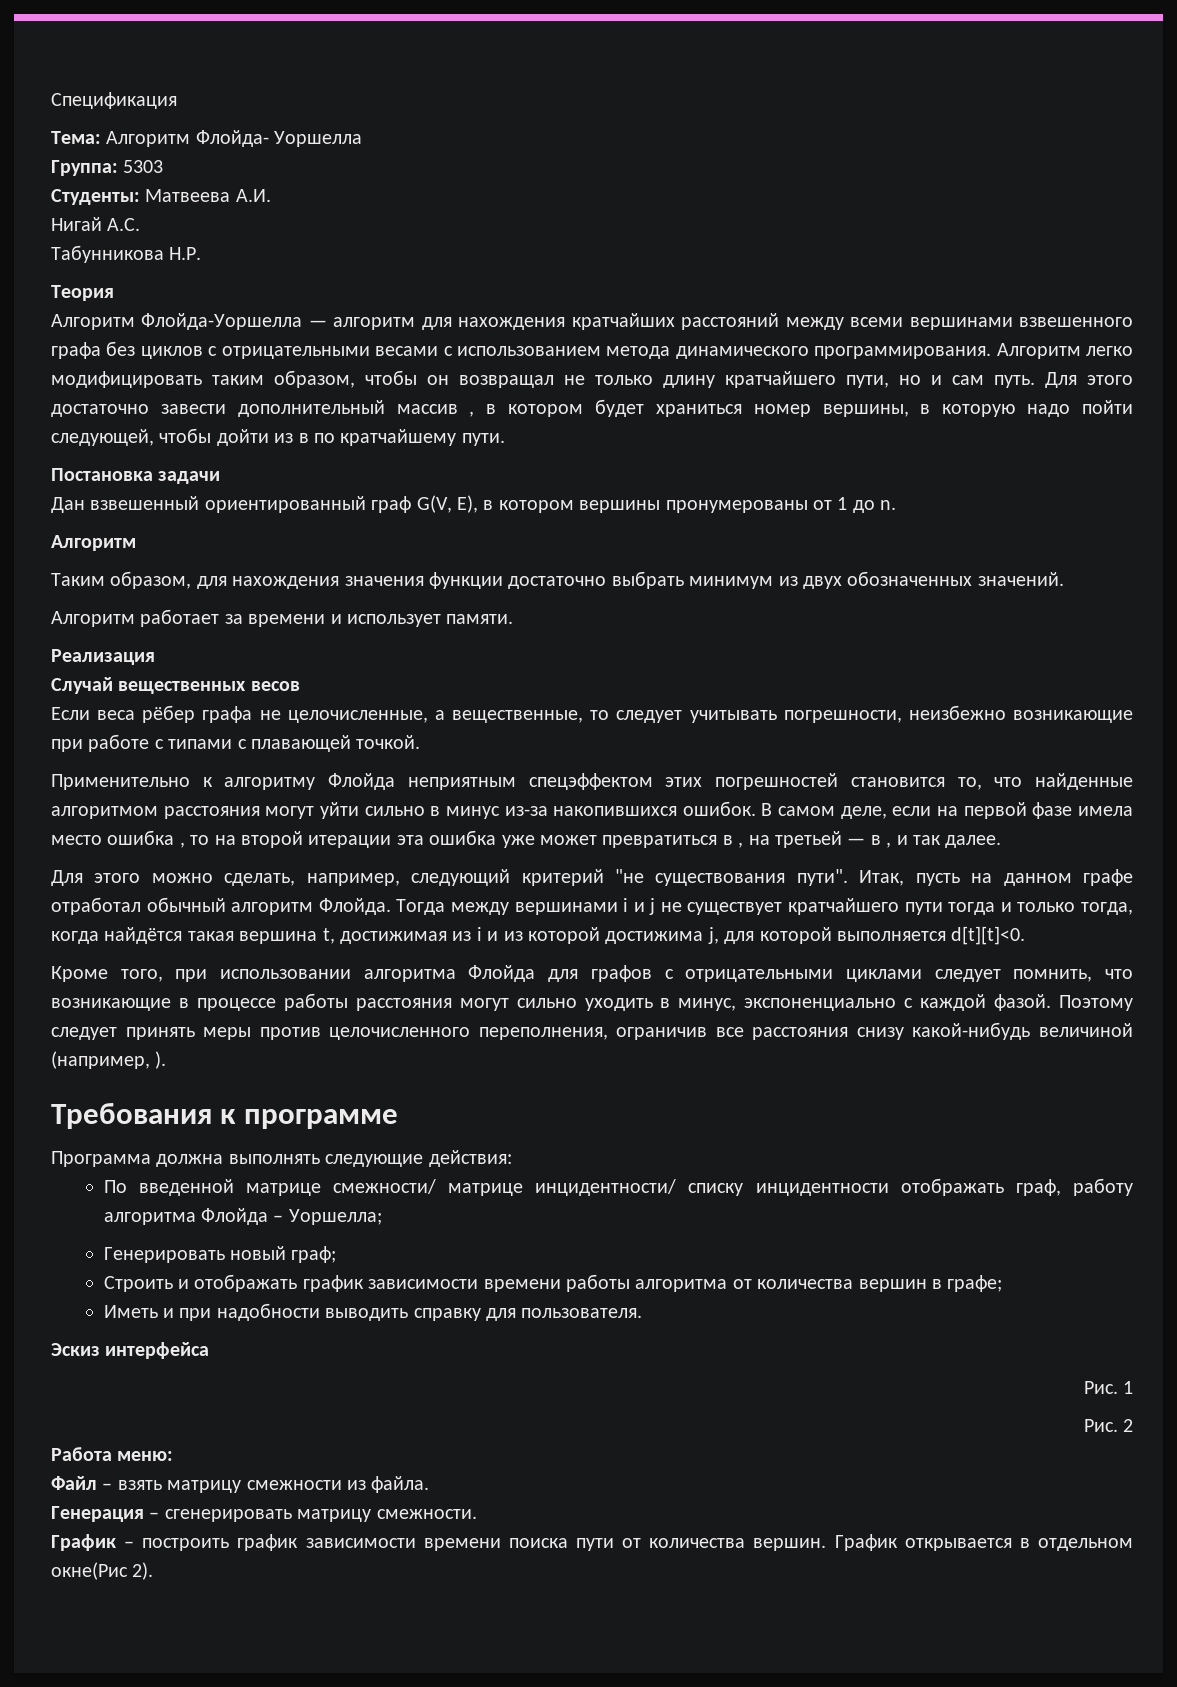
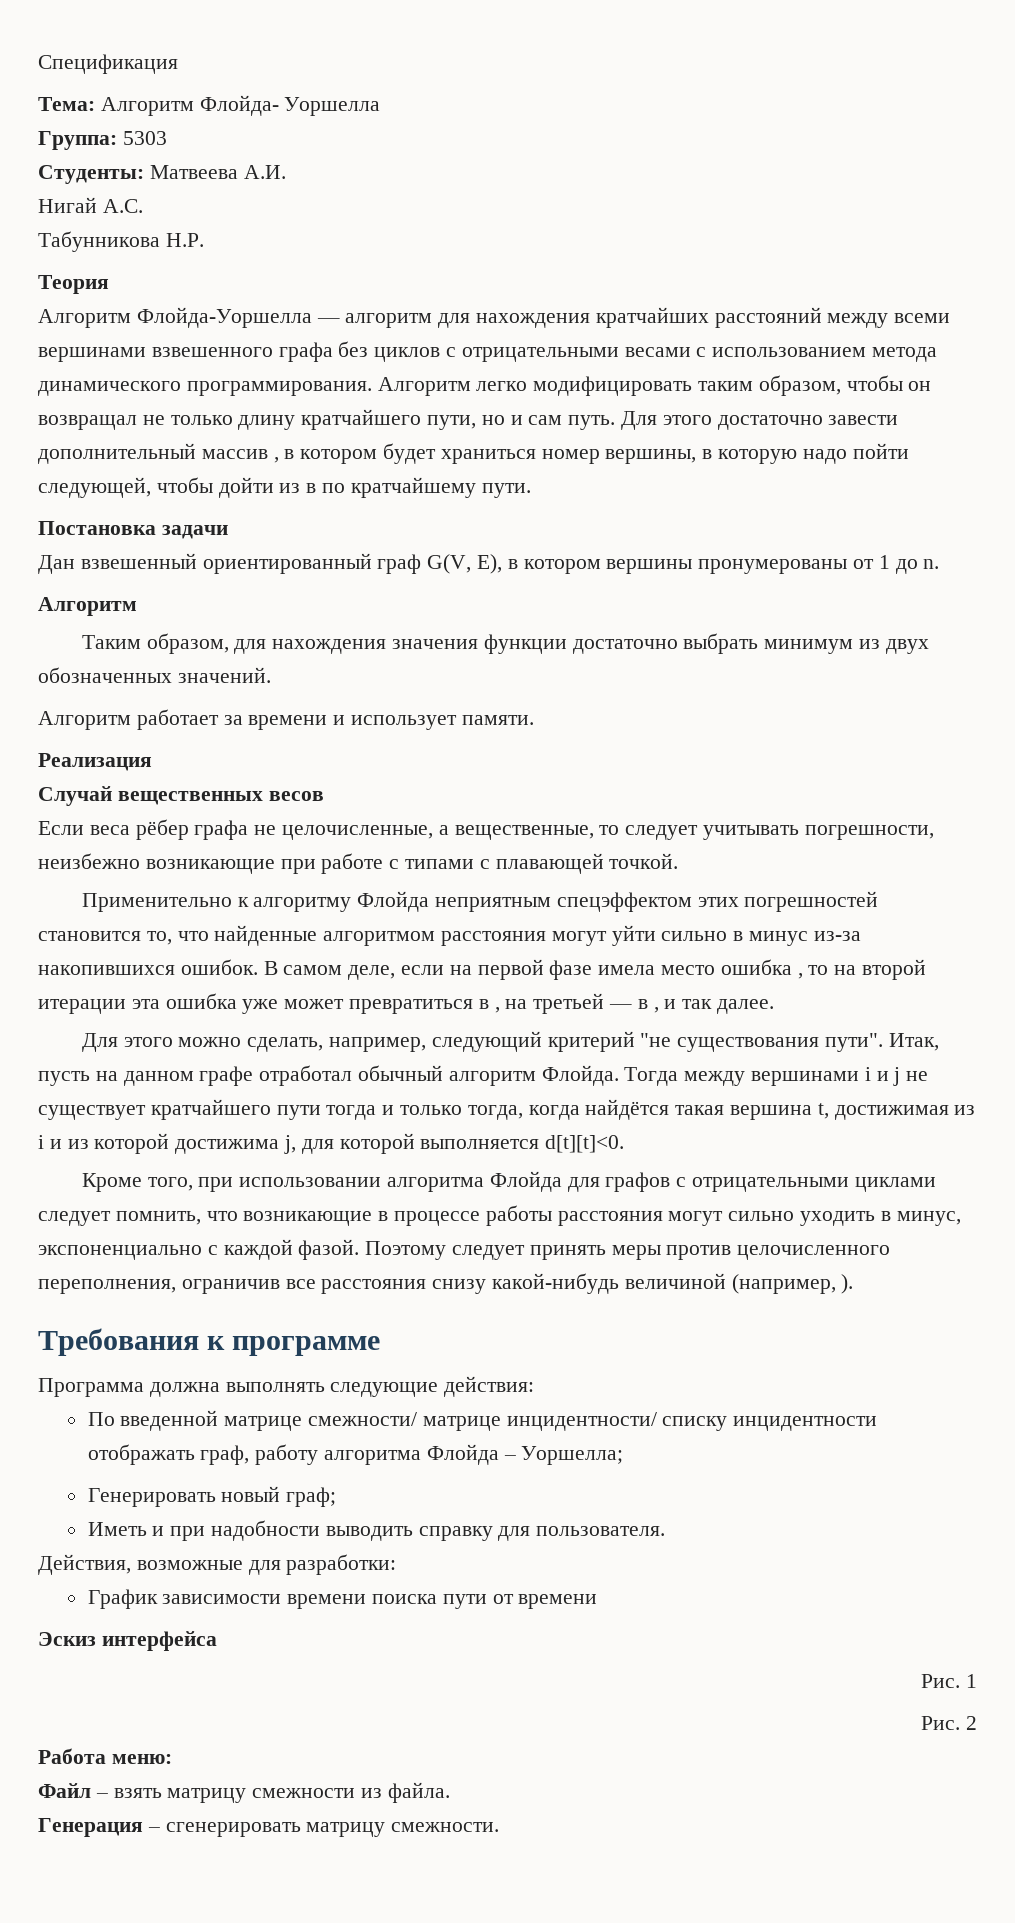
- Строить и отображать график зависимости времени работы алгоритма от количества вершин в графе;
+ Действия, возможные для разработки:
+ График зависимости времени поиска пути от времени
- График – построить график зависимости времени поиска пути от количества вершин. График открывается в отдельном окне(Рис 2).

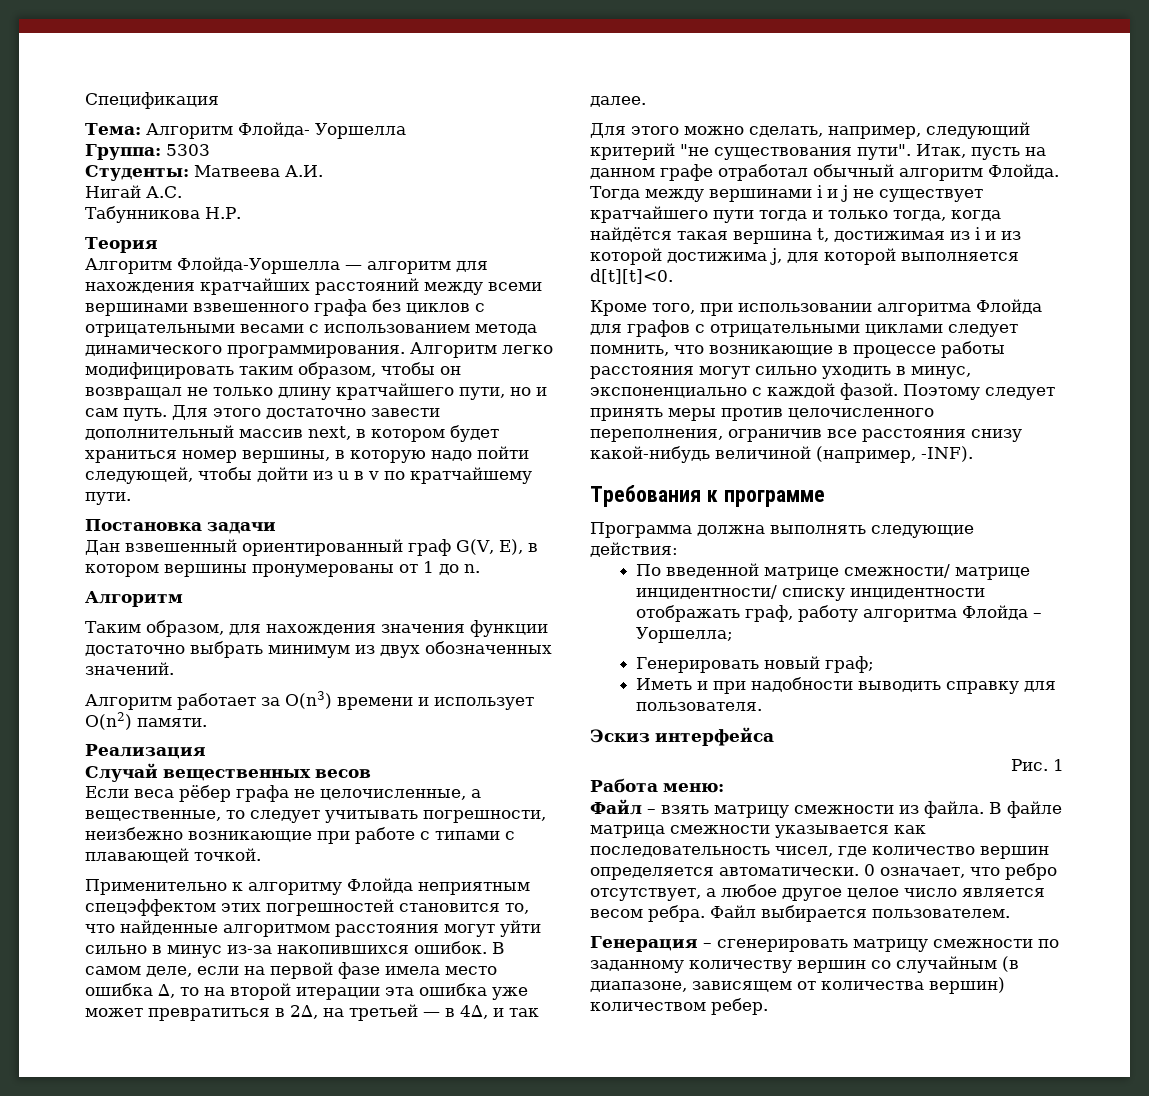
- Для этого достаточно завести дополнительный массив , в котором будет храниться номер вершины, в которую надо пойти следующей, чтобы дойти из в по кратчайшему пути.
+ Для этого достаточно завести дополнительный массив next, в котором будет храниться номер вершины, в которую надо пойти следующей, чтобы дойти из u в v по кратчайшему пути.
- Алгоритм работает за времени и использует памяти.
+ Алгоритм работает за O(n3) времени и использует O(n2) памяти.
- В самом деле, если на первой фазе имела место ошибка , то на второй итерации эта ошибка уже может превратиться в , на третьей — в , и так далее.
+ В самом деле, если на первой фазе имела место ошибка ∆, то на второй итерации эта ошибка уже может превратиться в 2∆, на третьей — в 4∆, и так далее.
- Поэтому следует принять меры против целочисленного переполнения, ограничив все расстояния снизу какой-нибудь величиной (например, ).
+ Поэтому следует принять меры против целочисленного переполнения, ограничив все расстояния снизу какой-нибудь величиной (например, -INF).
- Действия, возможные для разработки:
- График зависимости времени поиска пути от времени
- Рис. 2
- Файл – взять матрицу смежности из файла.
- Генерация – сгенерировать матрицу смежности.
+ Файл – взять матрицу смежности из файла. В файле матрица смежности указывается как последовательность чисел, где количество вершин определяется автоматически. 0 означает, что ребро отсутствует, а любое другое целое число является весом ребра. Файл выбирается пользователем.
+ Генерация – сгенерировать матрицу смежности по заданному количеству вершин со случайным (в диапазоне, зависящем от количества вершин) количеством ребер.

